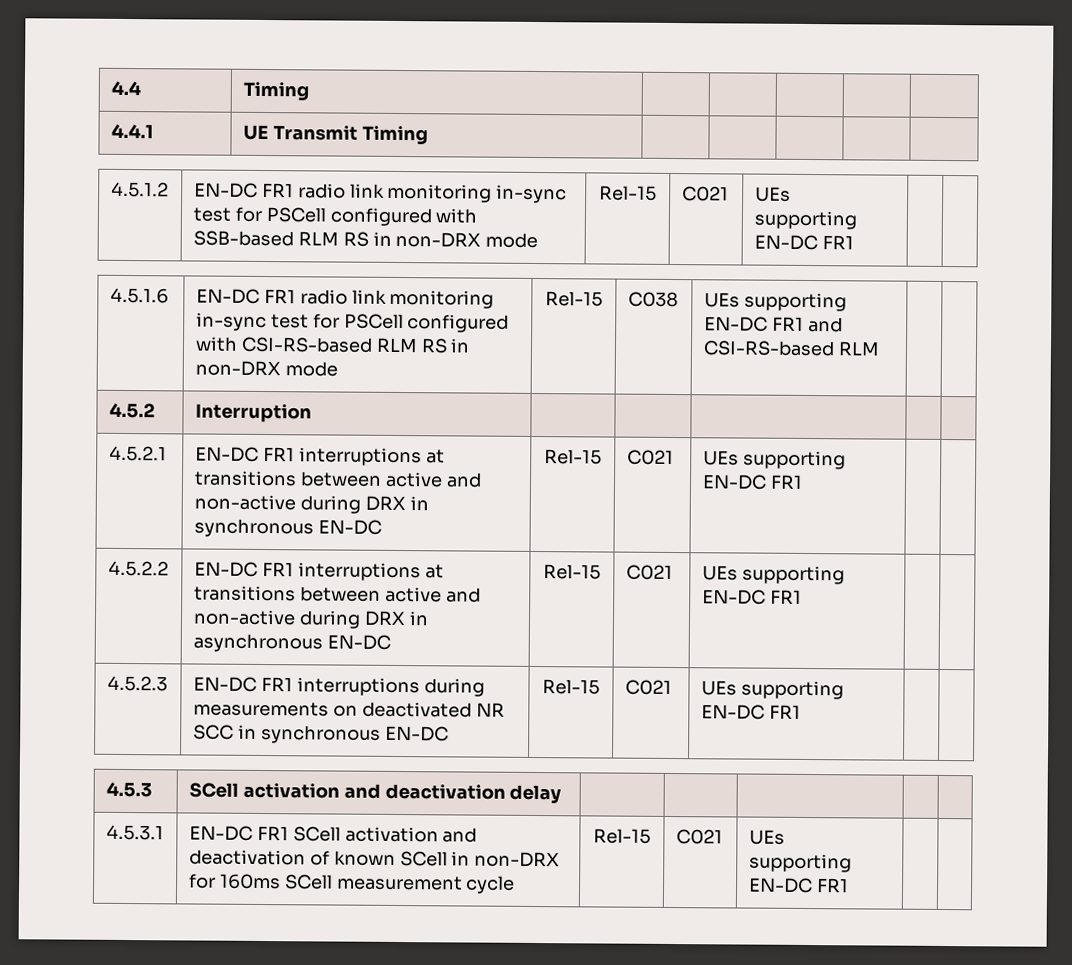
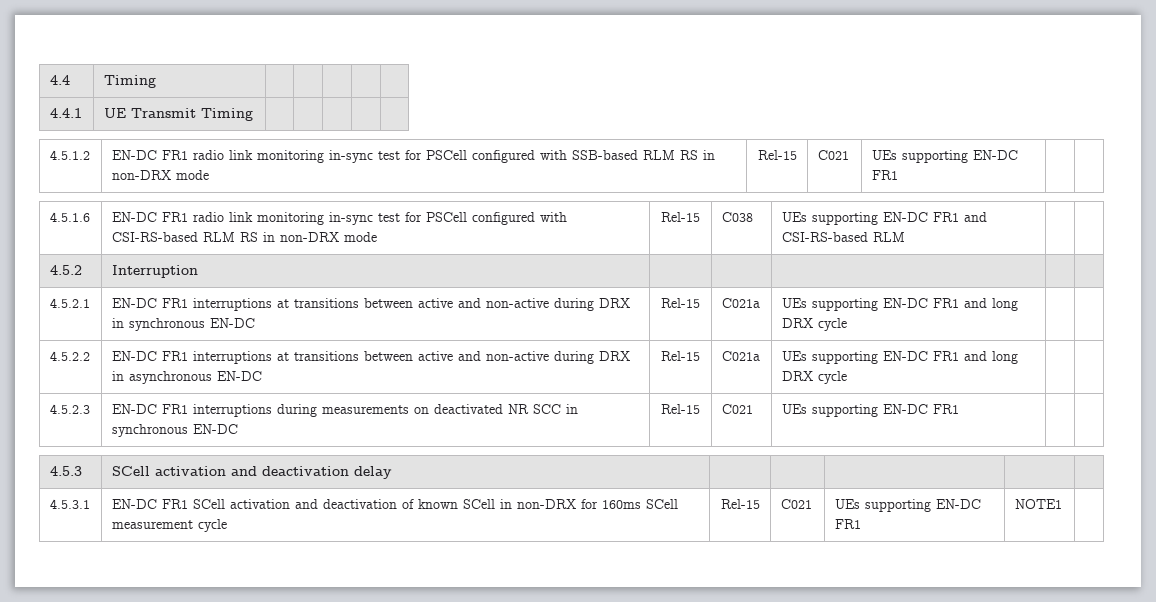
- 4.5.2.1 | EN-DC FR1 interruptions at transitions between active and non-active during DRX in synchronous EN-DC | Rel-15 | C021 | UEs supporting EN-DC FR1 | |
+ 4.5.2.1 | EN-DC FR1 interruptions at transitions between active and non-active during DRX in synchronous EN-DC | Rel-15 | C021a | UEs supporting EN-DC FR1 and long DRX cycle | |
- 4.5.2.2 | EN-DC FR1 interruptions at transitions between active and non-active during DRX in asynchronous EN-DC | Rel-15 | C021 | UEs supporting EN-DC FR1 | |
+ 4.5.2.2 | EN-DC FR1 interruptions at transitions between active and non-active during DRX in asynchronous EN-DC | Rel-15 | C021a | UEs supporting EN-DC FR1 and long DRX cycle | |
- 4.5.3.1 | EN-DC FR1 SCell activation and deactivation of known SCell in non-DRX for 160ms SCell measurement cycle | Rel-15 | C021 | UEs supporting EN-DC FR1 | |
+ 4.5.3.1 | EN-DC FR1 SCell activation and deactivation of known SCell in non-DRX for 160ms SCell measurement cycle | Rel-15 | C021 | UEs supporting EN-DC FR1 | NOTE1 |

